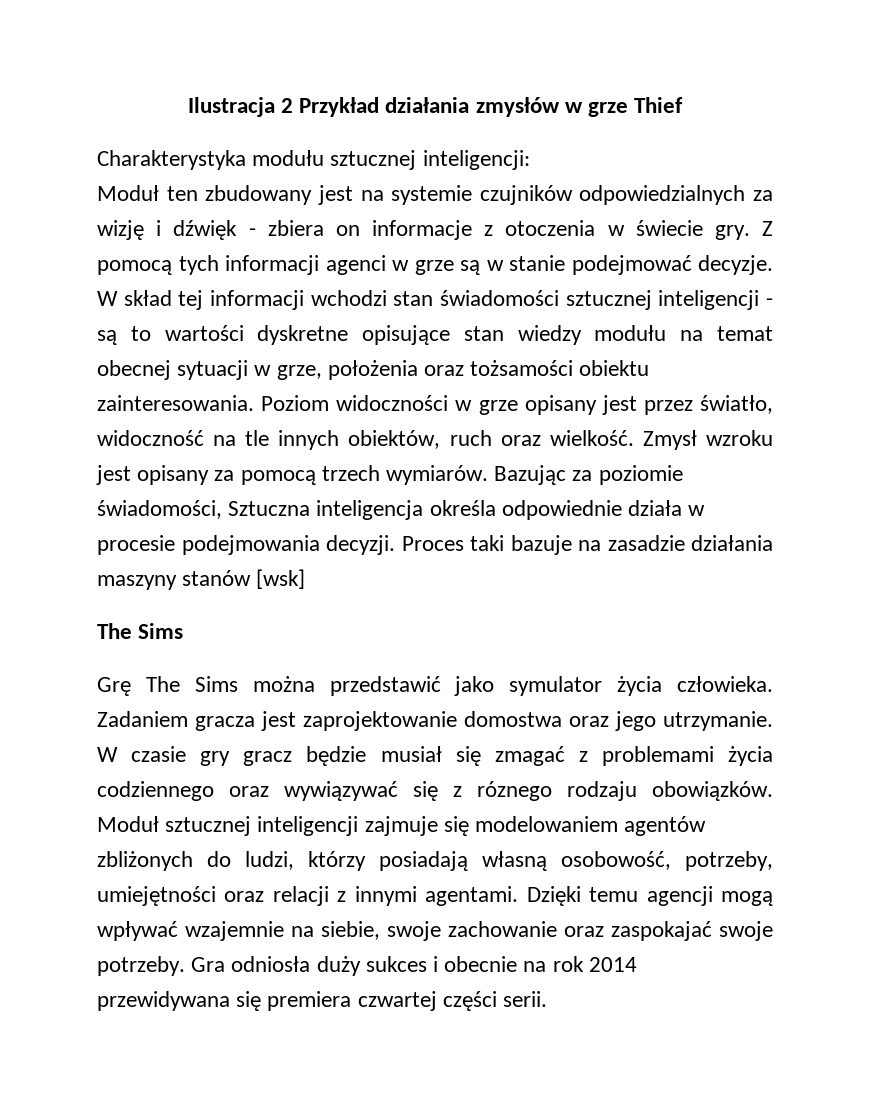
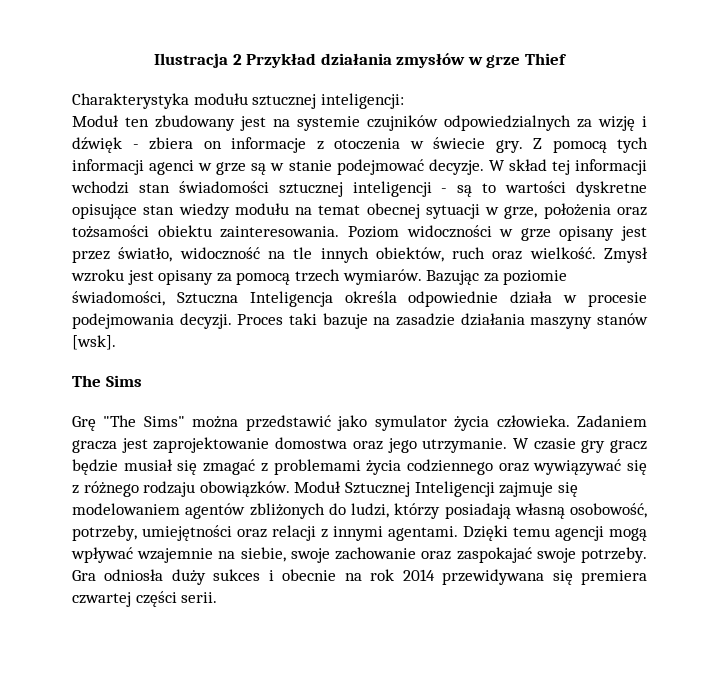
- Bazując za poziomie świadomości, Sztuczna inteligencja określa odpowiednie działa w procesie podejmowania decyzji.
+ Bazując za poziomie świadomości, Sztuczna Inteligencja określa odpowiednie działa w procesie podejmowania decyzji.
- Proces taki bazuje na zasadzie działania maszyny stanów [wsk]
+ Proces taki bazuje na zasadzie działania maszyny stanów [wsk].
- Grę The Sims można przedstawić jako symulator życia człowieka.
+ Grę "The Sims" można przedstawić jako symulator życia człowieka.
- W czasie gry gracz będzie musiał się zmagać z problemami życia codziennego oraz wywiązywać się z róznego rodzaju obowiązków.
+ W czasie gry gracz będzie musiał się zmagać z problemami życia codziennego oraz wywiązywać się z różnego rodzaju obowiązków.
- Moduł sztucznej inteligencji zajmuje się modelowaniem agentów zbliżonych do ludzi, którzy posiadają własną osobowość, potrzeby, umiejętności oraz relacji z innymi agentami.
+ Moduł Sztucznej Inteligencji zajmuje się modelowaniem agentów zbliżonych do ludzi, którzy posiadają własną osobowość, potrzeby, umiejętności oraz relacji z innymi agentami.

